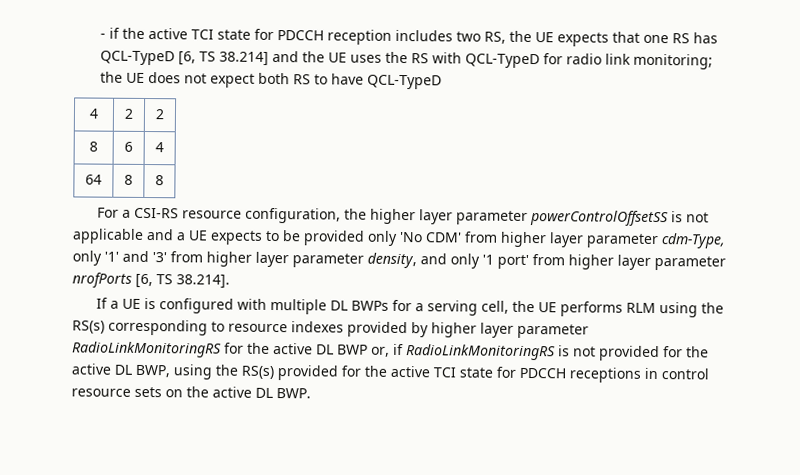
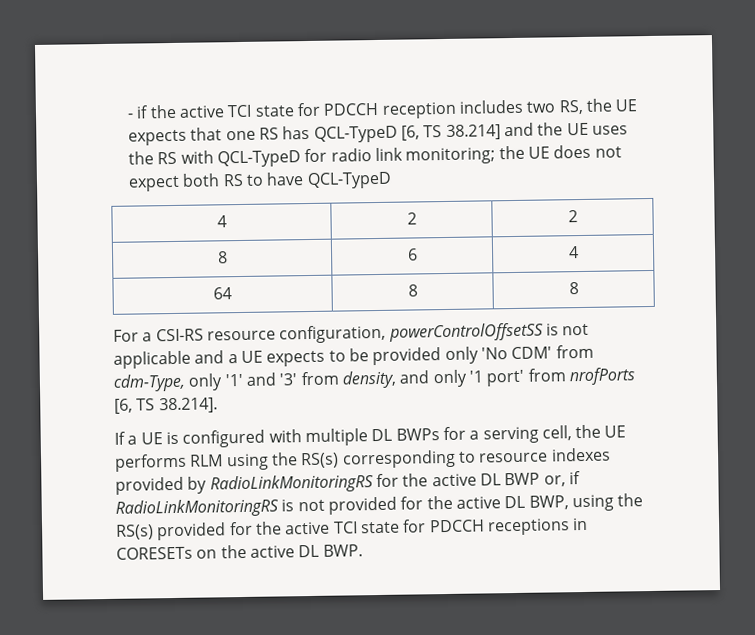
- For a CSI-RS resource configuration, the higher layer parameter powerControlOffsetSS is not applicable and a UE expects to be provided only 'No CDM' from higher layer parameter cdm-Type, only '1' and '3' from higher layer parameter density, and only '1 port' from higher layer parameter nrofPorts [6, TS 38.214].
+ For a CSI-RS resource configuration, powerControlOffsetSS is not applicable and a UE expects to be provided only 'No CDM' from cdm-Type, only '1' and '3' from density, and only '1 port' from nrofPorts [6, TS 38.214].
- If a UE is configured with multiple DL BWPs for a serving cell, the UE performs RLM using the RS(s) corresponding to resource indexes provided by higher layer parameter RadioLinkMonitoringRS for the active DL BWP or, if RadioLinkMonitoringRS is not provided for the active DL BWP, using the RS(s) provided for the active TCI state for PDCCH receptions in control resource sets on the active DL BWP.
+ If a UE is configured with multiple DL BWPs for a serving cell, the UE performs RLM using the RS(s) corresponding to resource indexes provided by RadioLinkMonitoringRS for the active DL BWP or, if RadioLinkMonitoringRS is not provided for the active DL BWP, using the RS(s) provided for the active TCI state for PDCCH receptions in CORESETs on the active DL BWP.

